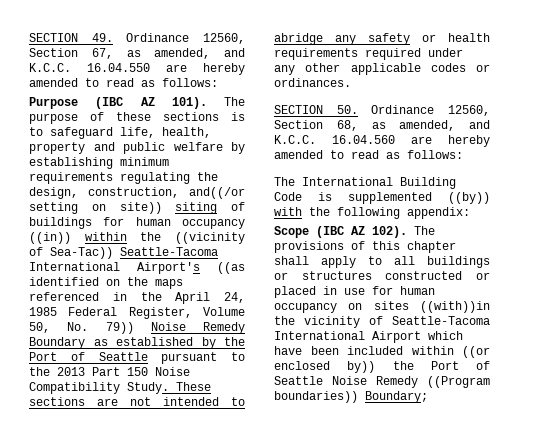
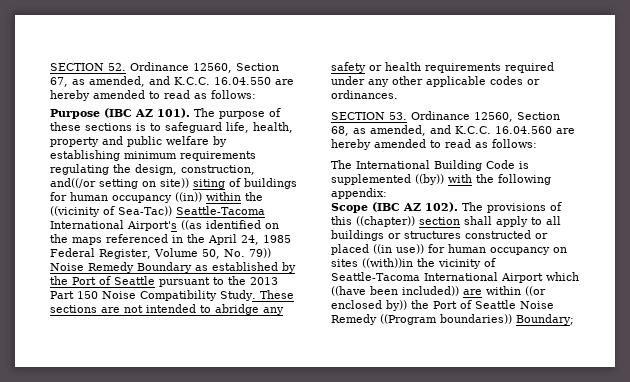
- SECTION 49. Ordinance 12560, Section 67, as amended, and K.C.C. 16.04.550 are hereby amended to read as follows:
+ SECTION 52. Ordinance 12560, Section 67, as amended, and K.C.C. 16.04.550 are hereby amended to read as follows:
- SECTION 50. Ordinance 12560, Section 68, as amended, and K.C.C. 16.04.560 are hereby amended to read as follows:
+ SECTION 53. Ordinance 12560, Section 68, as amended, and K.C.C. 16.04.560 are hereby amended to read as follows:
- The provisions of this chapter shall apply to all buildings or structures constructed or placed in use for human occupancy on sites ((with))in the vicinity of Seattle-Tacoma International Airport which have been included within ((or enclosed by)) the Port of Seattle Noise Remedy ((Program boundaries)) Boundary;
+ The provisions of this ((chapter)) section shall apply to all buildings or structures constructed or placed ((in use)) for human occupancy on sites ((with))in the vicinity of Seattle-Tacoma International Airport which ((have been included)) are within ((or enclosed by)) the Port of Seattle Noise Remedy ((Program boundaries)) Boundary;

